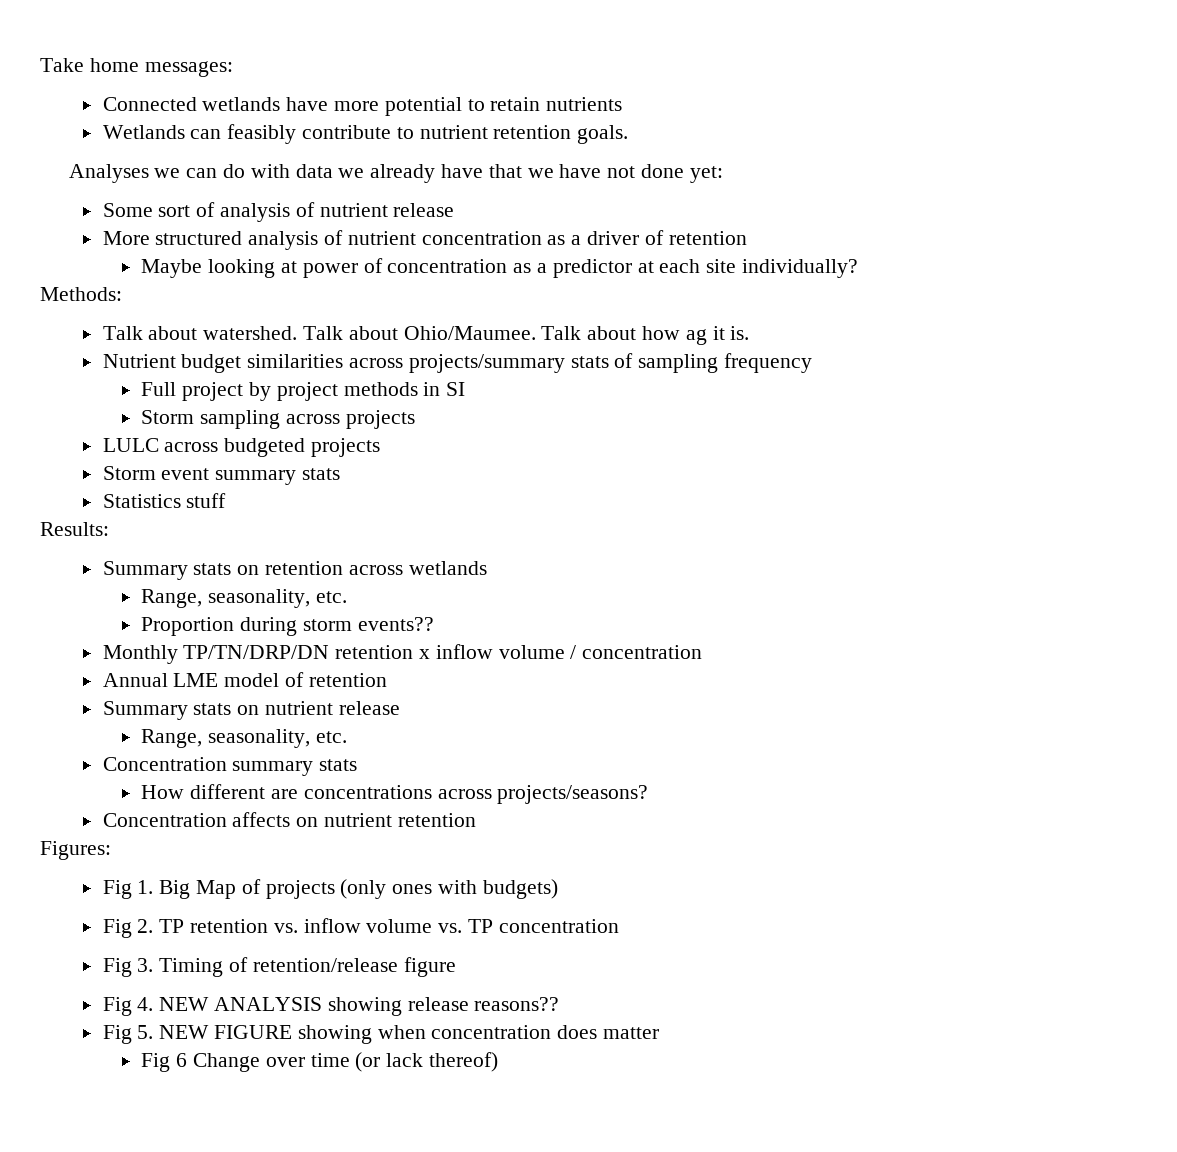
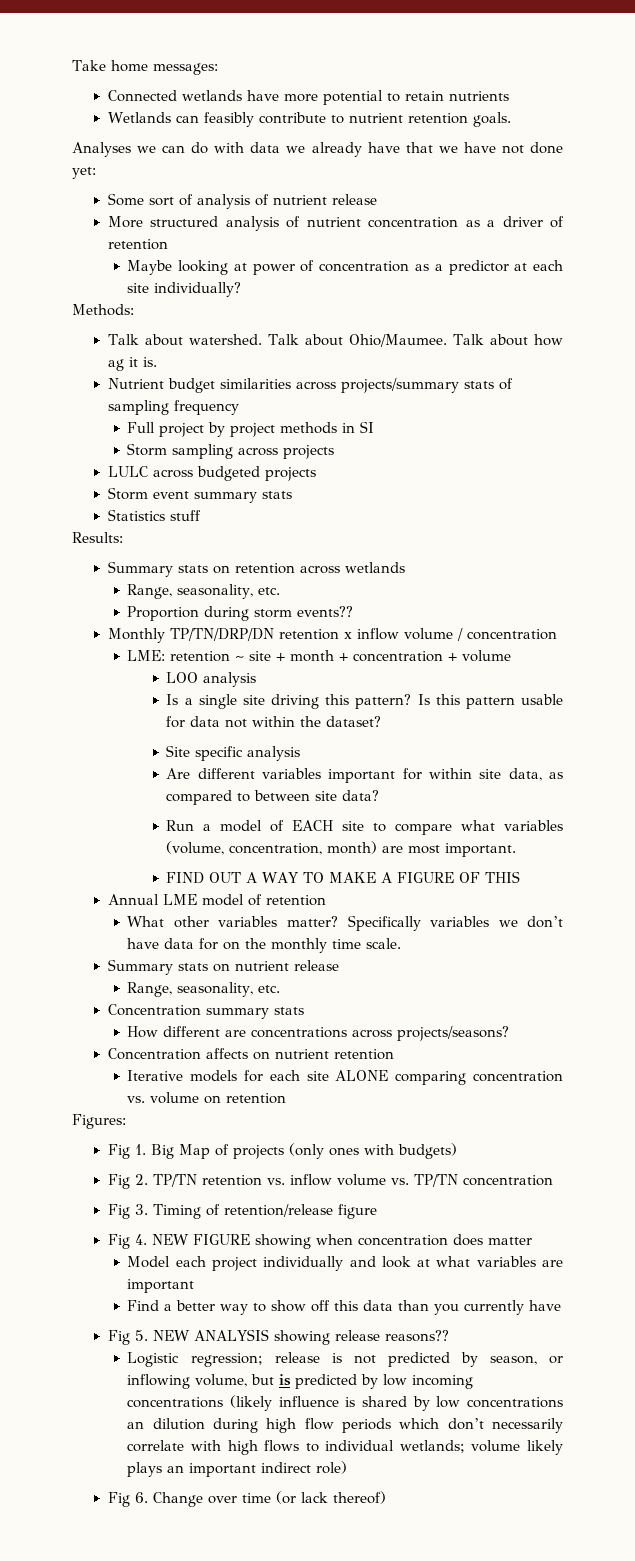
+ LME: retention ~ site + month + concentration + volume
+ LOO analysis
+ Is a single site driving this pattern? Is this pattern usable for data not within the dataset?
+ Site specific analysis
+ Are different variables important for within site data, as compared to between site data?
+ Run a model of EACH site to compare what variables (volume, concentration, month) are most important.
+ FIND OUT A WAY TO MAKE A FIGURE OF THIS
+ What other variables matter? Specifically variables we don’t have data for on the monthly time scale.
+ Iterative models for each site ALONE comparing concentration vs. volume on retention
- Fig 2. TP retention vs. inflow volume vs. TP concentration
+ Fig 2. TP/TN retention vs. inflow volume vs. TP/TN concentration
- Fig 4. NEW ANALYSIS showing release reasons??
- Fig 5. NEW FIGURE showing when concentration does matter
+ Fig 4. NEW FIGURE showing when concentration does matter
- Fig 6 Change over time (or lack thereof)
+ Model each project individually and look at what variables are important
+ Find a better way to show off this data than you currently have
+ Fig 5. NEW ANALYSIS showing release reasons??
+ Logistic regression; release is not predicted by season, or inflowing volume, but is predicted by low incoming concentrations (likely influence is shared by low concentrations an dilution during high flow periods which don’t necessarily correlate with high flows to individual wetlands; volume likely plays an important indirect role)
+ Fig 6. Change over time (or lack thereof)

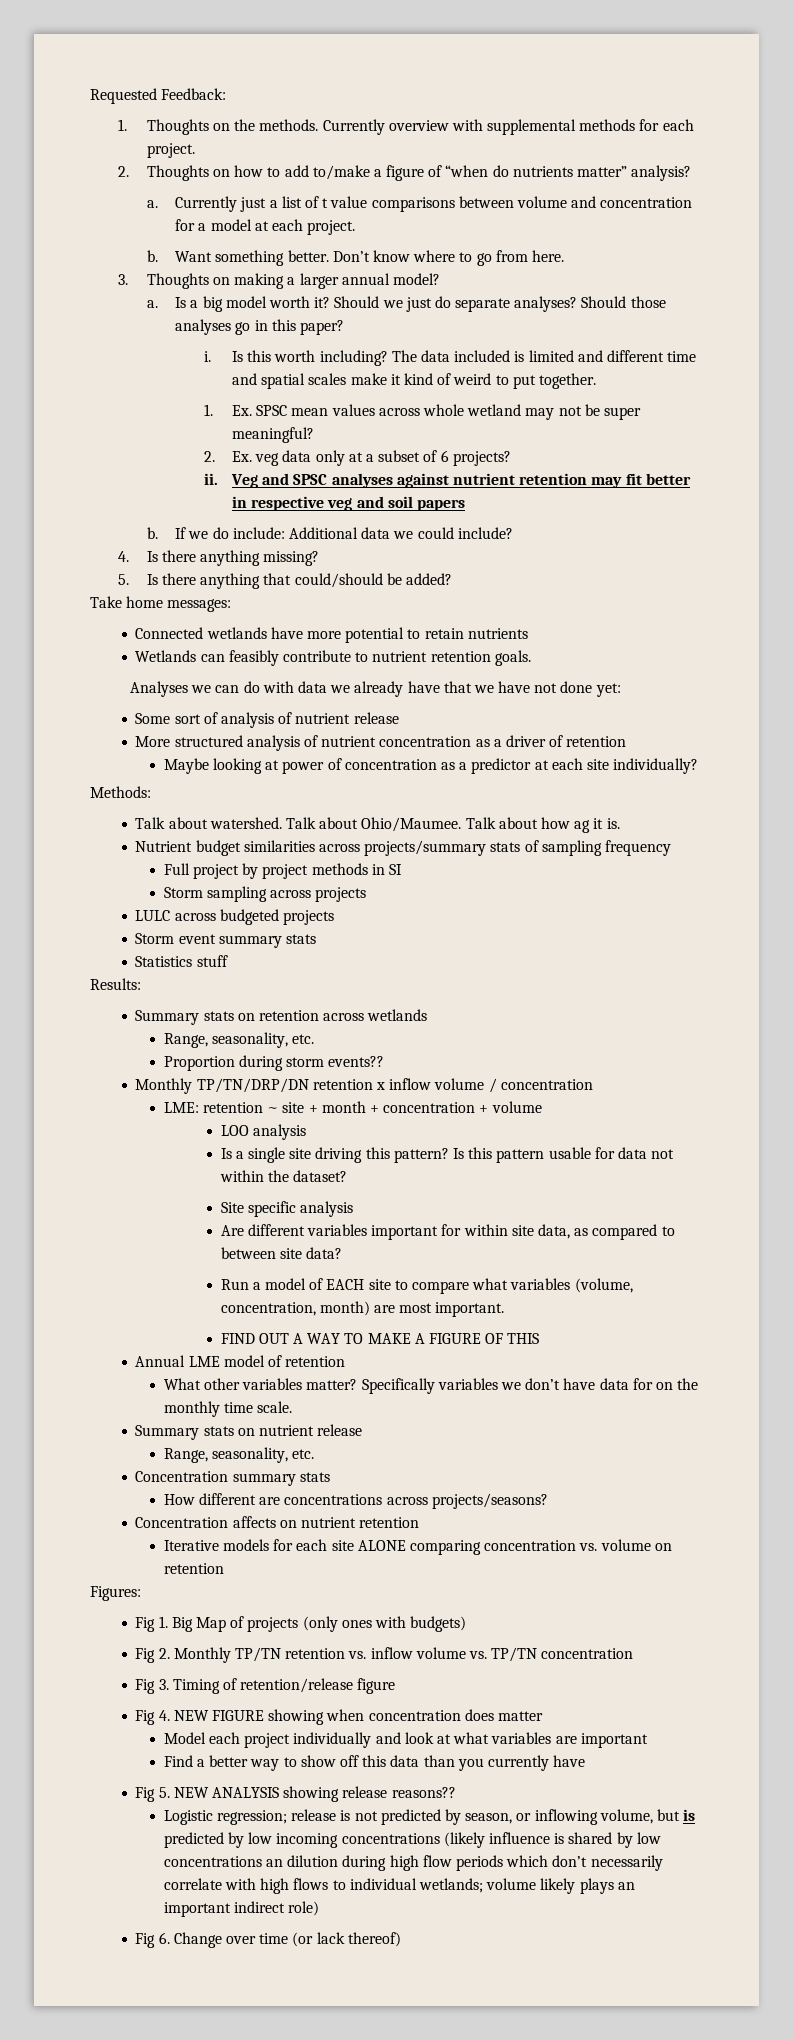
+ Requested Feedback:
+ 1. Thoughts on the methods. Currently overview with supplemental methods for each project.
+ 2. Thoughts on how to add to/make a figure of “when do nutrients matter” analysis?
+ a. Currently just a list of t value comparisons between volume and concentration for a model at each project.
+ b. Want something better. Don’t know where to go from here.
+ 3. Thoughts on making a larger annual model?
+ a. Is a big model worth it? Should we just do separate analyses? Should those analyses go in this paper?
+ i. Is this worth including? The data included is limited and different time and spatial scales make it kind of weird to put together.
+ 1. Ex. SPSC mean values across whole wetland may not be super meaningful?
+ 2. Ex. veg data only at a subset of 6 projects?
+ ii. Veg and SPSC analyses against nutrient retention may fit better in respective veg and soil papers
+ b. If we do include: Additional data we could include?
+ 4. Is there anything missing?
+ 5. Is there anything that could/should be added?
- Fig 2. TP/TN retention vs. inflow volume vs. TP/TN concentration
+ Fig 2. Monthly TP/TN retention vs. inflow volume vs. TP/TN concentration

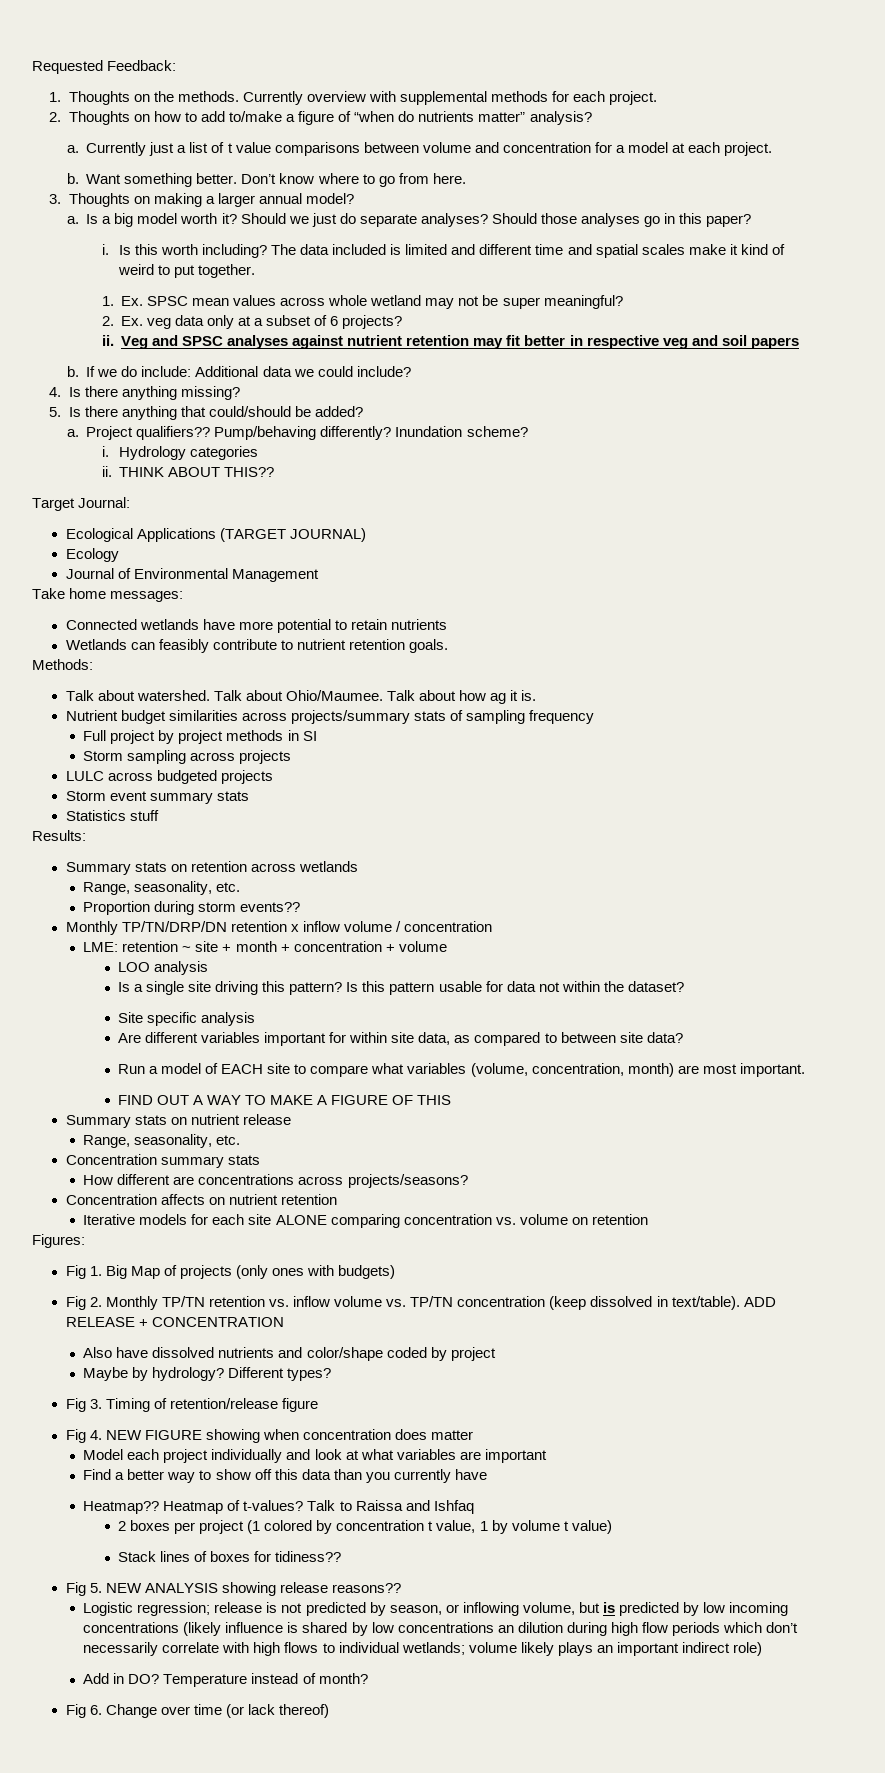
+ a. Project qualifiers?? Pump/behaving differently? Inundation scheme?
+ i. Hydrology categories
+ ii. THINK ABOUT THIS??
+ Target Journal:
+ Ecological Applications (TARGET JOURNAL)
+ Ecology
+ Journal of Environmental Management
- Analyses we can do with data we already have that we have not done yet:
- Some sort of analysis of nutrient release
- More structured analysis of nutrient concentration as a driver of retention
- Maybe looking at power of concentration as a predictor at each site individually?
- Annual LME model of retention
- What other variables matter? Specifically variables we don’t have data for on the monthly time scale.
- Fig 2. Monthly TP/TN retention vs. inflow volume vs. TP/TN concentration
+ Fig 2. Monthly TP/TN retention vs. inflow volume vs. TP/TN concentration (keep dissolved in text/table). ADD RELEASE + CONCENTRATION
+ Also have dissolved nutrients and color/shape coded by project
+ Maybe by hydrology? Different types?
+ Heatmap?? Heatmap of t-values? Talk to Raissa and Ishfaq
+ 2 boxes per project (1 colored by concentration t value, 1 by volume t value)
+ Stack lines of boxes for tidiness??
+ Add in DO? Temperature instead of month?

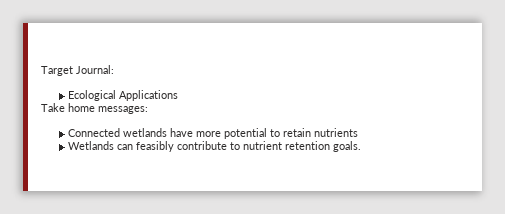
- Requested Feedback:
- 1. Thoughts on the methods. Currently overview with supplemental methods for each project.
- 2. Thoughts on how to add to/make a figure of “when do nutrients matter” analysis?
- a. Currently just a list of t value comparisons between volume and concentration for a model at each project.
- b. Want something better. Don’t know where to go from here.
- 3. Thoughts on making a larger annual model?
- a. Is a big model worth it? Should we just do separate analyses? Should those analyses go in this paper?
- i. Is this worth including? The data included is limited and different time and spatial scales make it kind of weird to put together.
- 1. Ex. SPSC mean values across whole wetland may not be super meaningful?
- 2. Ex. veg data only at a subset of 6 projects?
- ii. Veg and SPSC analyses against nutrient retention may fit better in respective veg and soil papers
- b. If we do include: Additional data we could include?
- 4. Is there anything missing?
- 5. Is there anything that could/should be added?
- a. Project qualifiers?? Pump/behaving differently? Inundation scheme?
- i. Hydrology categories
- ii. THINK ABOUT THIS??
  Target Journal:
- Ecological Applications (TARGET JOURNAL)
- Ecology
- Journal of Environmental Management
+ Ecological Applications
- Methods:
- Talk about watershed. Talk about Ohio/Maumee. Talk about how ag it is.
- Nutrient budget similarities across projects/summary stats of sampling frequency
- Full project by project methods in SI
- Storm sampling across projects
- LULC across budgeted projects
- Storm event summary stats
- Statistics stuff
- Results:
- Summary stats on retention across wetlands
- Range, seasonality, etc.
- Proportion during storm events??
- Monthly TP/TN/DRP/DN retention x inflow volume / concentration
- LME: retention ~ site + month + concentration + volume
- LOO analysis
- Is a single site driving this pattern? Is this pattern usable for data not within the dataset?
- Site specific analysis
- Are different variables important for within site data, as compared to between site data?
- Run a model of EACH site to compare what variables (volume, concentration, month) are most important.
- FIND OUT A WAY TO MAKE A FIGURE OF THIS
- Summary stats on nutrient release
- Range, seasonality, etc.
- Concentration summary stats
- How different are concentrations across projects/seasons?
- Concentration affects on nutrient retention
- Iterative models for each site ALONE comparing concentration vs. volume on retention
- Figures:
- Fig 1. Big Map of projects (only ones with budgets)
- Fig 2. Monthly TP/TN retention vs. inflow volume vs. TP/TN concentration (keep dissolved in text/table). ADD RELEASE + CONCENTRATION
- Also have dissolved nutrients and color/shape coded by project
- Maybe by hydrology? Different types?
- Fig 3. Timing of retention/release figure
- Fig 4. NEW FIGURE showing when concentration does matter
- Model each project individually and look at what variables are important
- Find a better way to show off this data than you currently have
- Heatmap?? Heatmap of t-values? Talk to Raissa and Ishfaq
- 2 boxes per project (1 colored by concentration t value, 1 by volume t value)
- Stack lines of boxes for tidiness??
- Fig 5. NEW ANALYSIS showing release reasons??
- Logistic regression; release is not predicted by season, or inflowing volume, but is predicted by low incoming concentrations (likely influence is shared by low concentrations an dilution during high flow periods which don’t necessarily correlate with high flows to individual wetlands; volume likely plays an important indirect role)
- Add in DO? Temperature instead of month?
- Fig 6. Change over time (or lack thereof)

